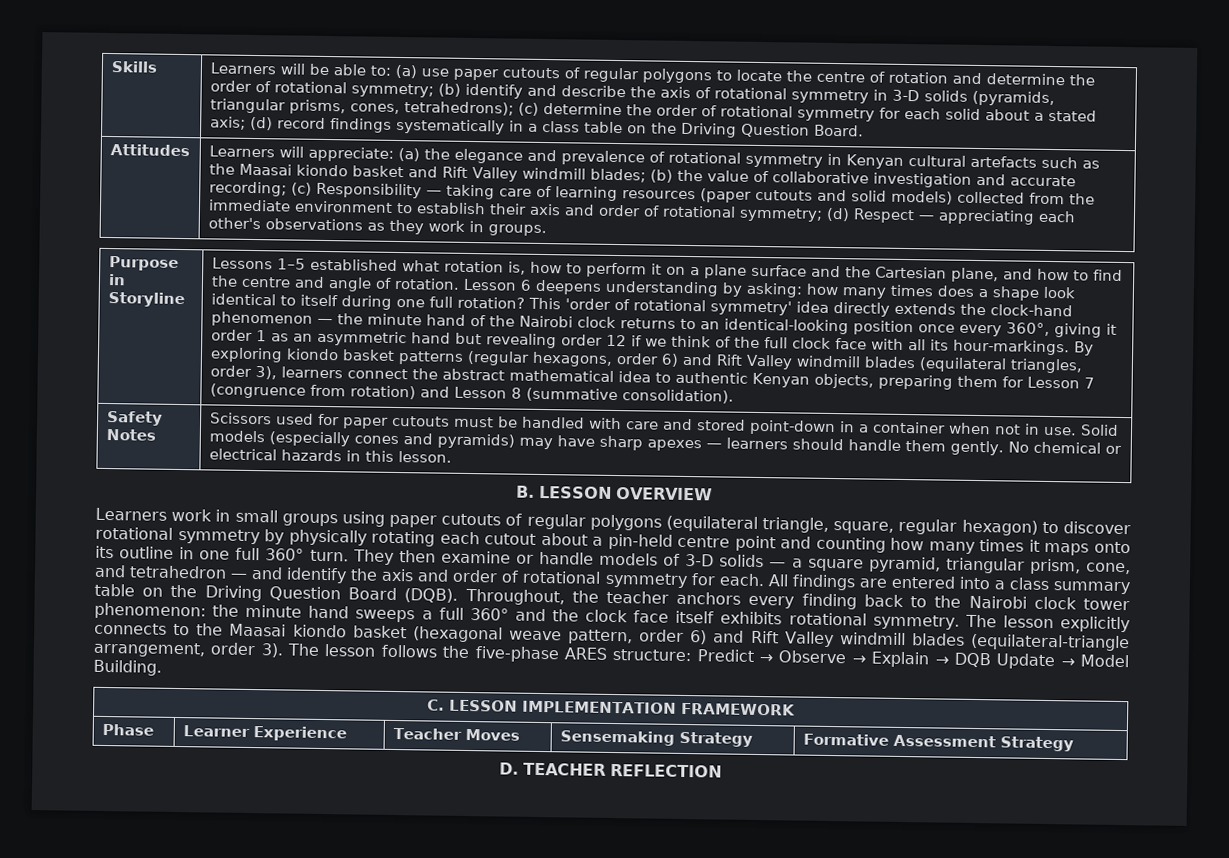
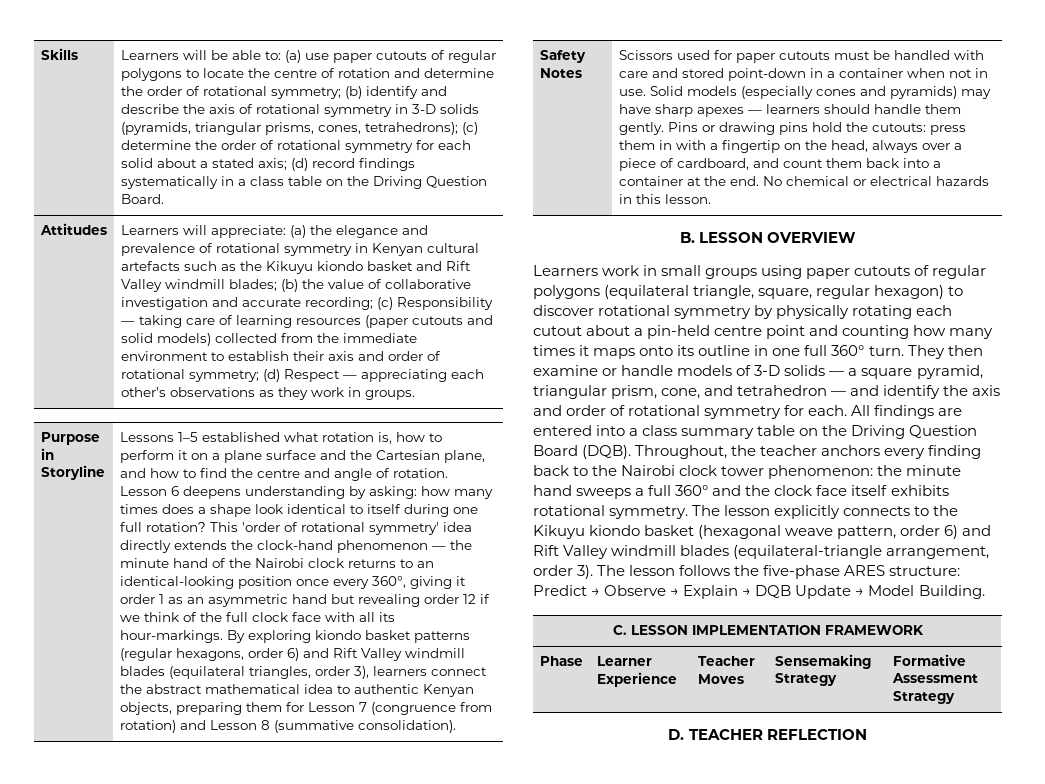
- (a) the elegance and prevalence of rotational symmetry in Kenyan cultural artefacts such as the Maasai kiondo basket and Rift Valley windmill blades;
+ (a) the elegance and prevalence of rotational symmetry in Kenyan cultural artefacts such as the Kikuyu kiondo basket and Rift Valley windmill blades;
+ Pins or drawing pins hold the cutouts: press them in with a fingertip on the head, always over a piece of cardboard, and count them back into a container at the end.
- The lesson explicitly connects to the Maasai kiondo basket (hexagonal weave pattern, order 6) and Rift Valley windmill blades (equilateral-triangle arrangement, order 3).
+ The lesson explicitly connects to the Kikuyu kiondo basket (hexagonal weave pattern, order 6) and Rift Valley windmill blades (equilateral-triangle arrangement, order 3).

